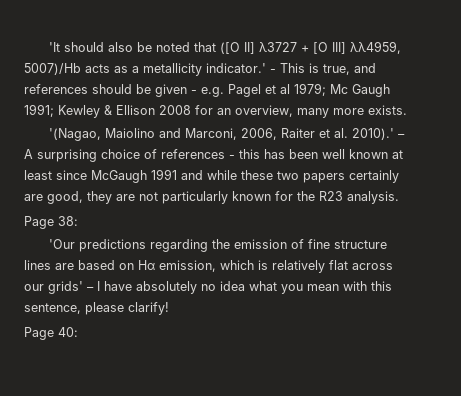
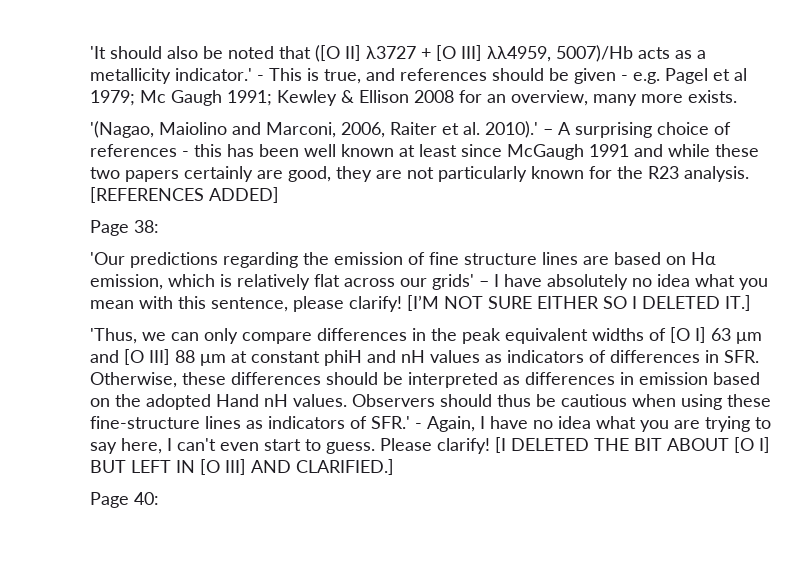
+ [REFERENCES ADDED]
+ [I’M NOT SURE EITHER SO I DELETED IT.]
+ 'Thus, we can only compare differences in the peak equivalent widths of [O I] 63 μm and [O III] 88 μm at constant phiH and nH values as indicators of differences in SFR. Otherwise, these differences should be interpreted as differences in emission based on the adopted Hand nH values. Observers should thus be cautious when using these fine-structure lines as indicators of SFR.' - Again, I have no idea what you are trying to say here, I can't even start to guess. Please clarify! [I DELETED THE BIT ABOUT [O I] BUT LEFT IN [O III] AND CLARIFIED.]

